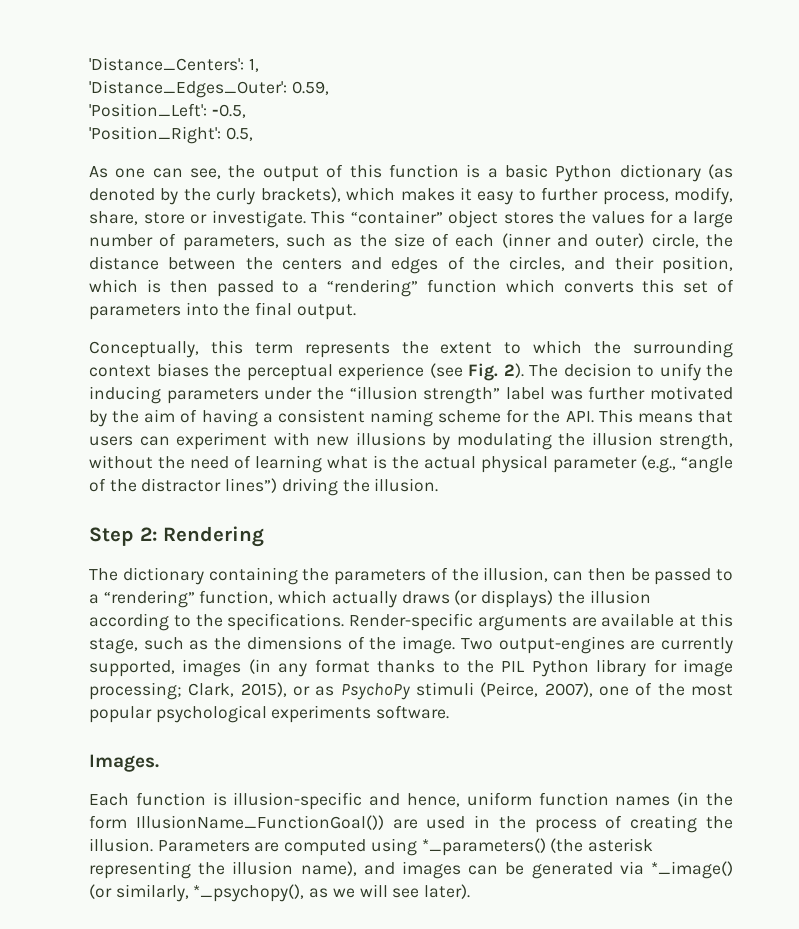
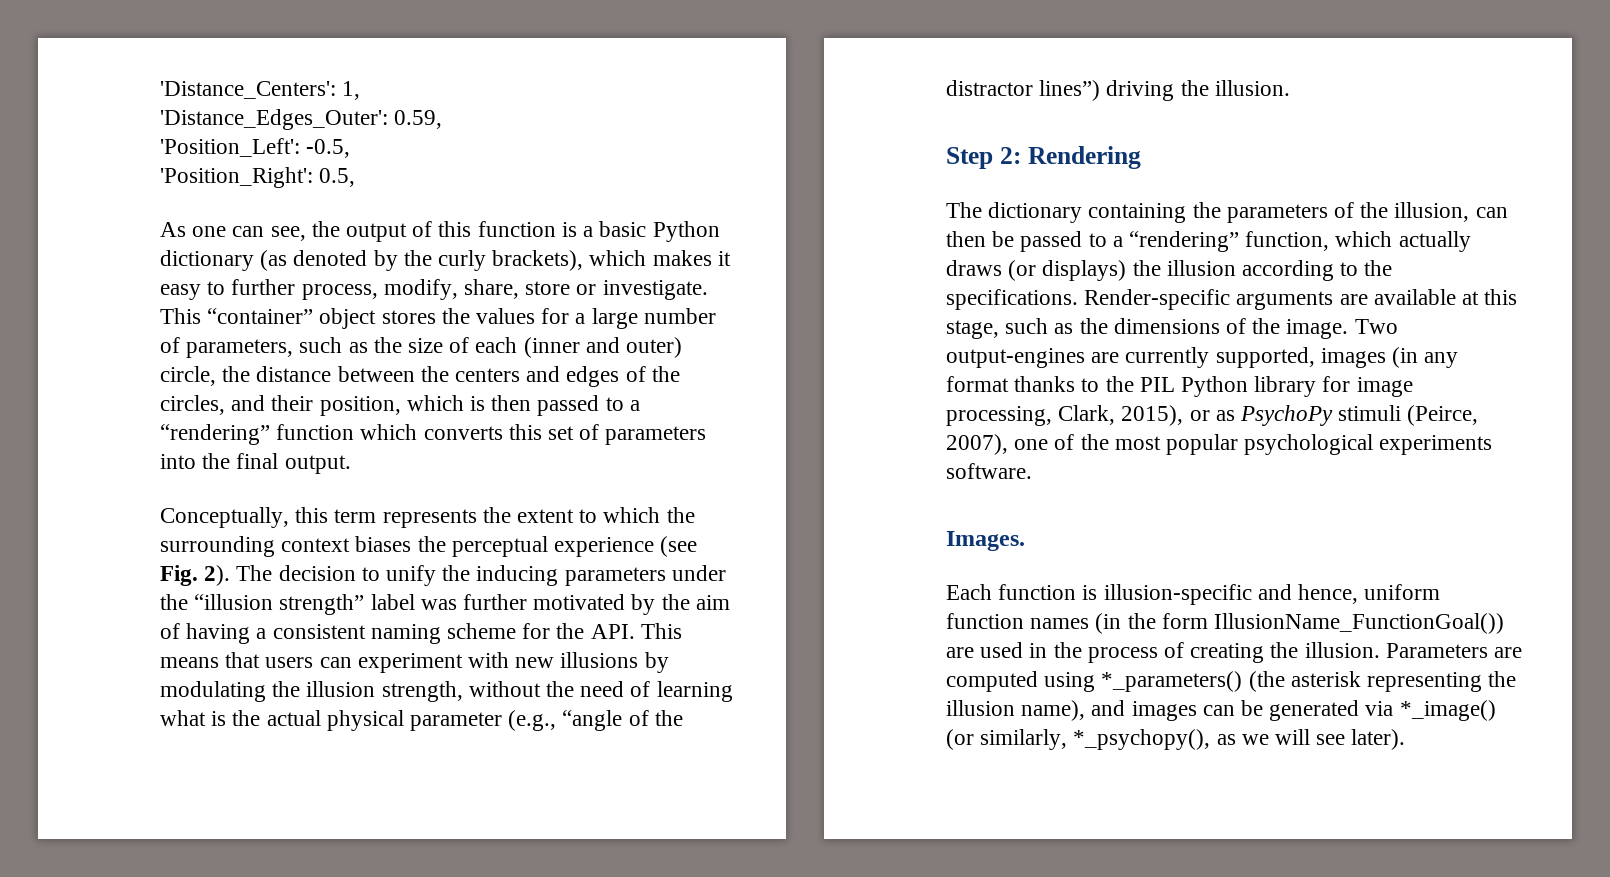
- Two output-engines are currently supported, images (in any format thanks to the PIL Python library for image processing; Clark, 2015), or as PsychoPy stimuli (Peirce, 2007), one of the most popular psychological experiments software.
+ Two output-engines are currently supported, images (in any format thanks to the PIL Python library for image processing, Clark, 2015), or as PsychoPy stimuli (Peirce, 2007), one of the most popular psychological experiments software.

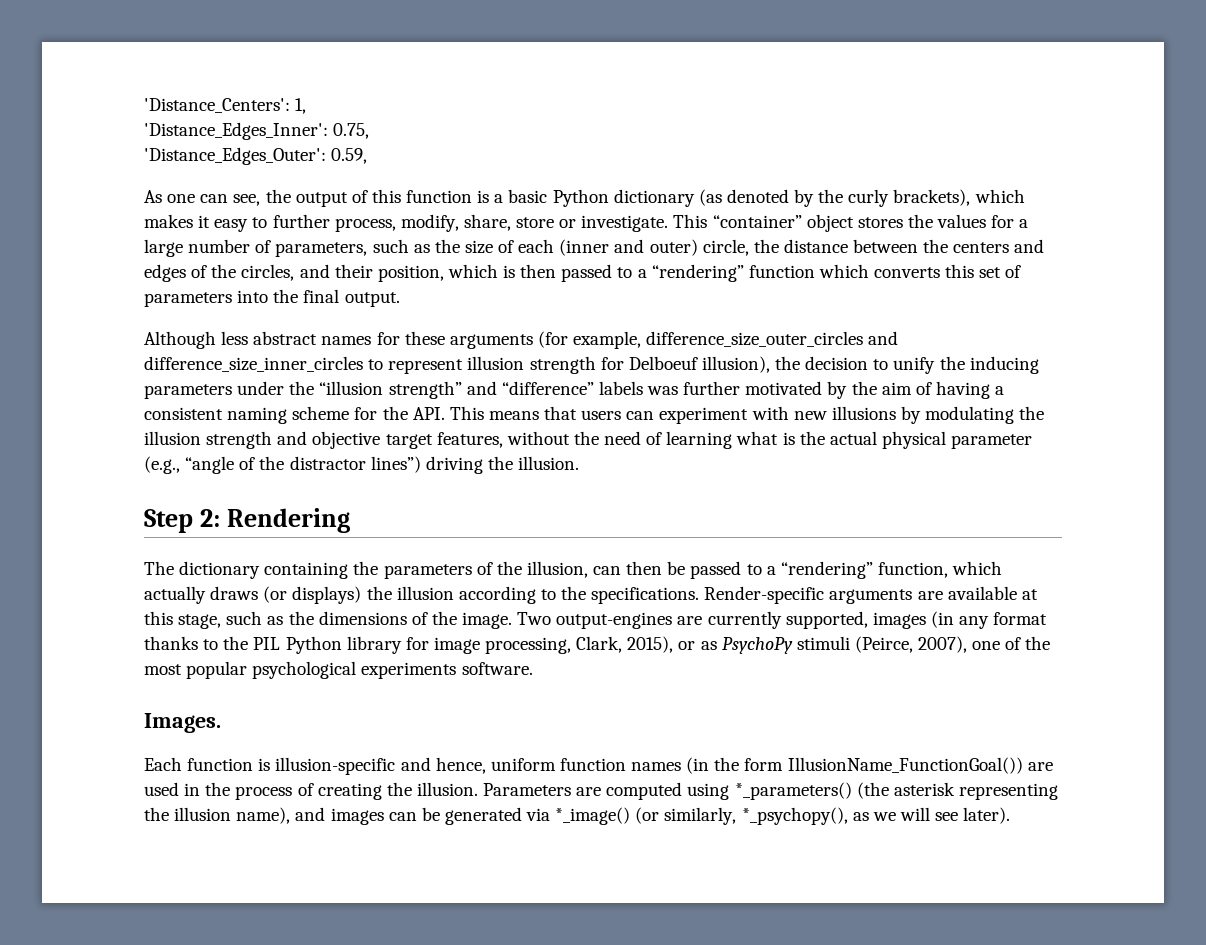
+ 'Distance_Edges_Inner': 0.75,
- 'Position_Left': -0.5,
- 'Position_Right': 0.5,
- Conceptually, this term represents the extent to which the surrounding context biases the perceptual experience (see Fig. 2). The decision to unify the inducing parameters under the “illusion strength” label was further motivated by the aim of having a consistent naming scheme for the API. This means that users can experiment with new illusions by modulating the illusion strength, without the need of learning what is the actual physical parameter (e.g., “angle of the distractor lines”) driving the illusion.
+ Although less abstract names for these arguments (for example, difference_size_outer_circles and difference_size_inner_circles to represent illusion strength for Delboeuf illusion), the decision to unify the inducing parameters under the “illusion strength” and “difference” labels was further motivated by the aim of having a consistent naming scheme for the API. This means that users can experiment with new illusions by modulating the illusion strength and objective target features, without the need of learning what is the actual physical parameter (e.g., “angle of the distractor lines”) driving the illusion.

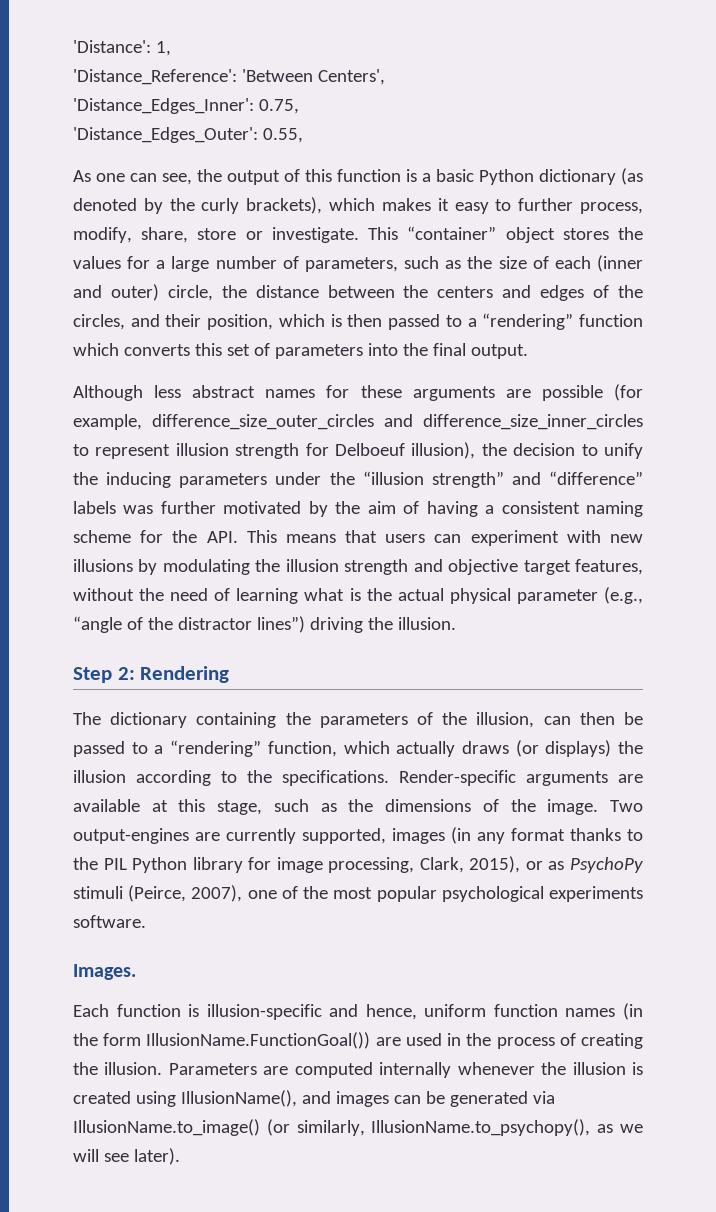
- 'Distance_Centers': 1,
+ 'Distance': 1,
+ 'Distance_Reference': 'Between Centers',
- 'Distance_Edges_Outer': 0.59,
+ 'Distance_Edges_Outer': 0.55,
- Although less abstract names for these arguments (for example, difference_size_outer_circles and difference_size_inner_circles to represent illusion strength for Delboeuf illusion), the decision to unify the inducing parameters under the “illusion strength” and “difference” labels was further motivated by the aim of having a consistent naming scheme for the API. This means that users can experiment with new illusions by modulating the illusion strength and objective target features, without the need of learning what is the actual physical parameter (e.g., “angle of the distractor lines”) driving the illusion.
+ Although less abstract names for these arguments are possible (for example, difference_size_outer_circles and difference_size_inner_circles to represent illusion strength for Delboeuf illusion), the decision to unify the inducing parameters under the “illusion strength” and “difference” labels was further motivated by the aim of having a consistent naming scheme for the API. This means that users can experiment with new illusions by modulating the illusion strength and objective target features, without the need of learning what is the actual physical parameter (e.g., “angle of the distractor lines”) driving the illusion.
- Each function is illusion-specific and hence, uniform function names (in the form IllusionName_FunctionGoal()) are used in the process of creating the illusion.
+ Each function is illusion-specific and hence, uniform function names (in the form IllusionName.FunctionGoal()) are used in the process of creating the illusion.
- Parameters are computed using *_parameters() (the asterisk representing the illusion name), and images can be generated via *_image() (or similarly, *_psychopy(), as we will see later).
+ Parameters are computed internally whenever the illusion is created using IllusionName(), and images can be generated via IllusionName.to_image() (or similarly, IllusionName.to_psychopy(), as we will see later).

